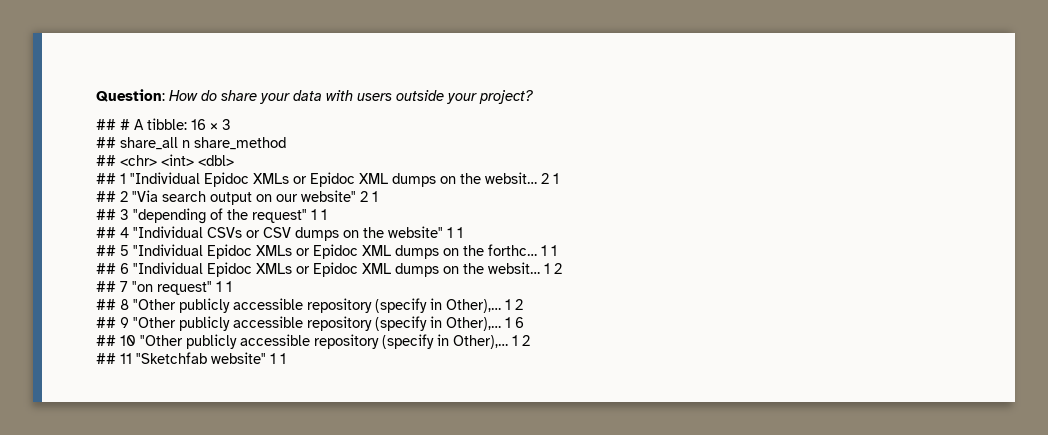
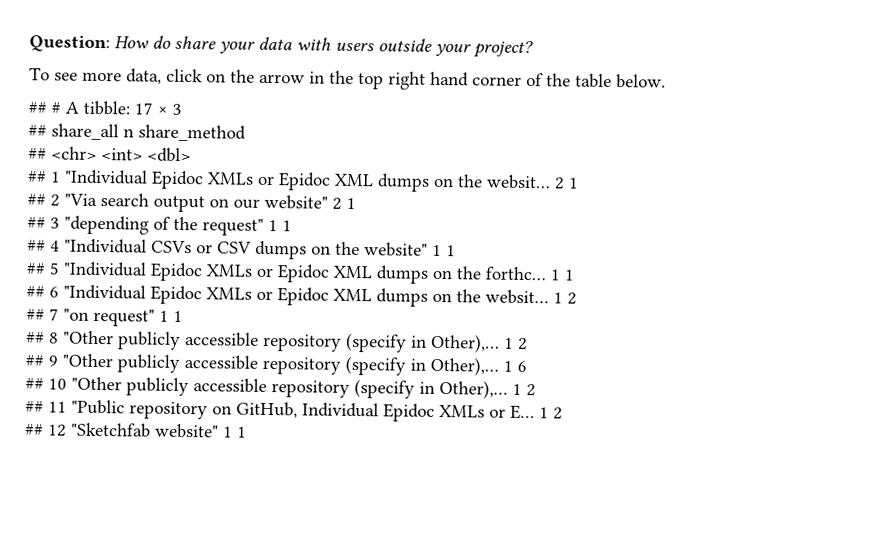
+ To see more data, click on the arrow in the top right hand corner of the table below.
- ## # A tibble: 16 × 3
+ ## # A tibble: 17 × 3
- ## 11 "Sketchfab website" 1 1
+ ## 11 "Public repository on GitHub, Individual Epidoc XMLs or E… 1 2
+ ## 12 "Sketchfab website" 1 1

